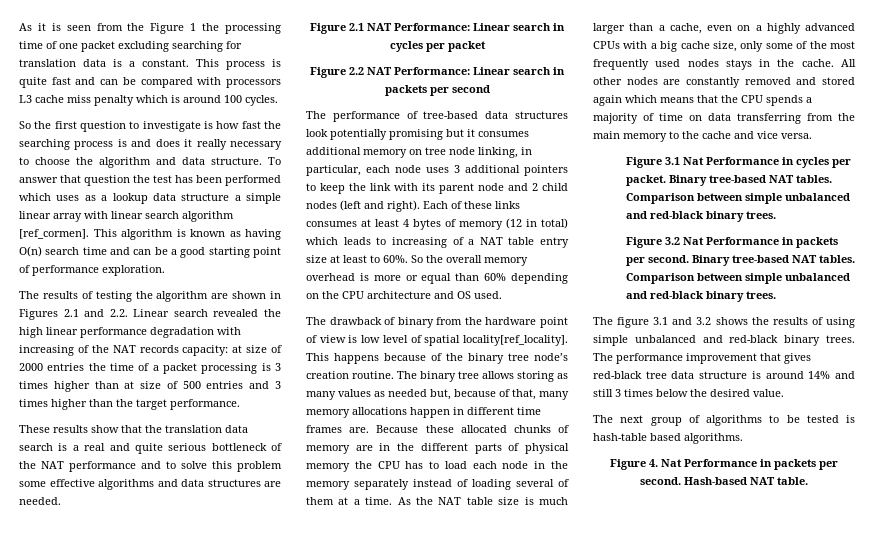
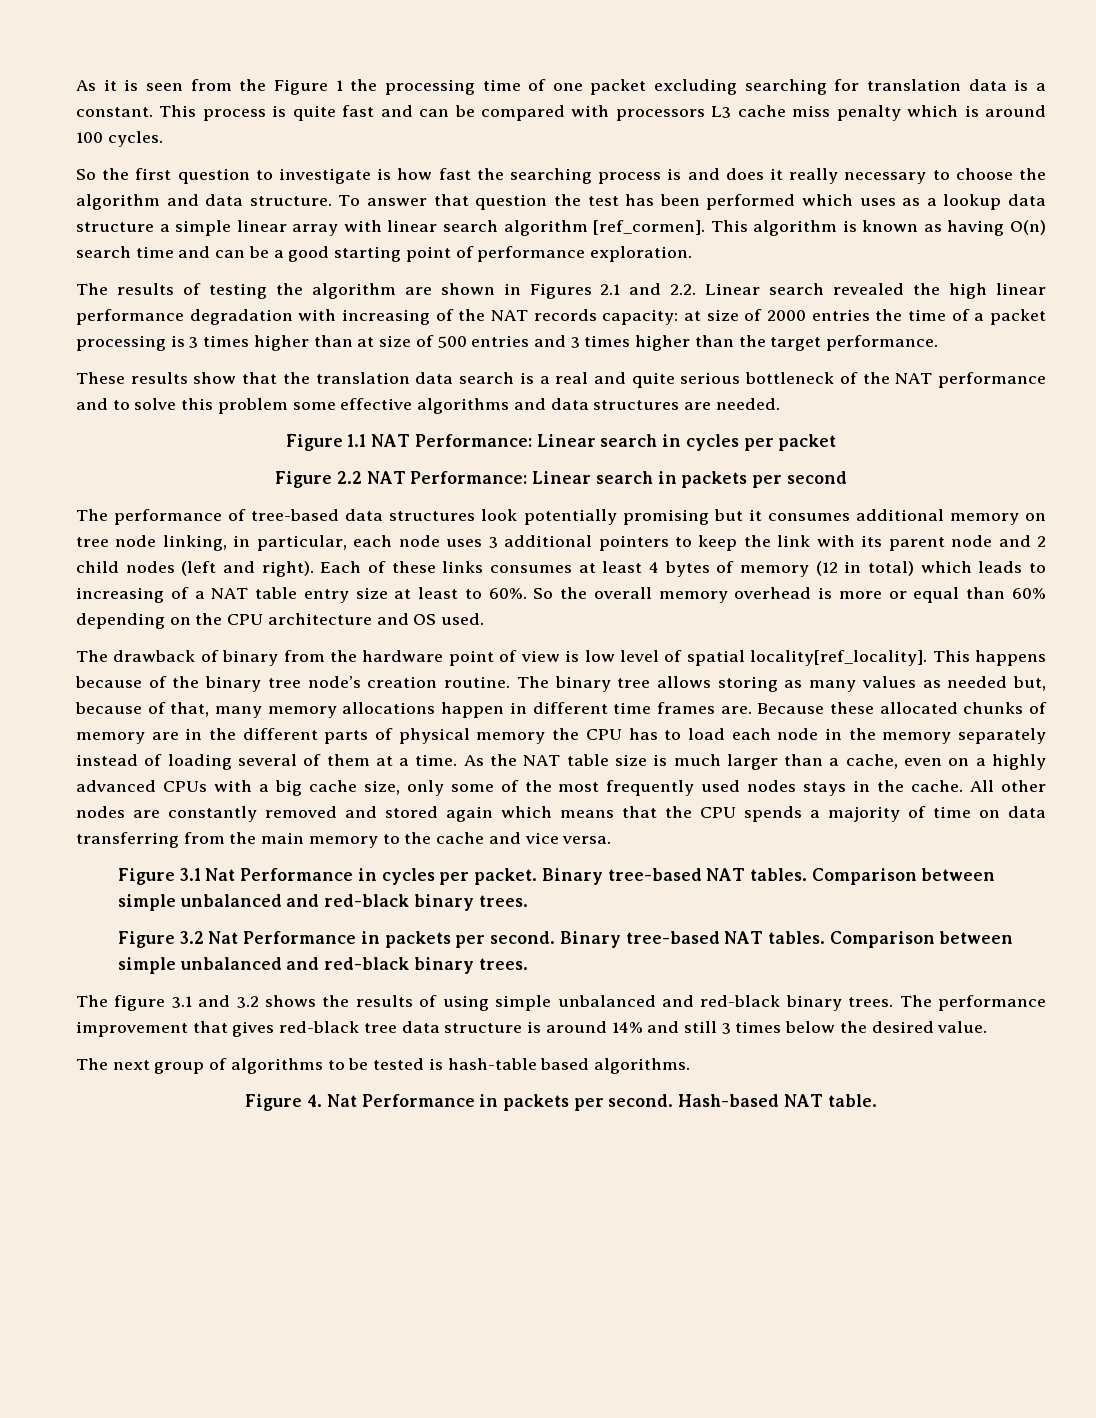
- Figure 2.1 NAT Performance: Linear search in cycles per packet
+ Figure 1.1 NAT Performance: Linear search in cycles per packet

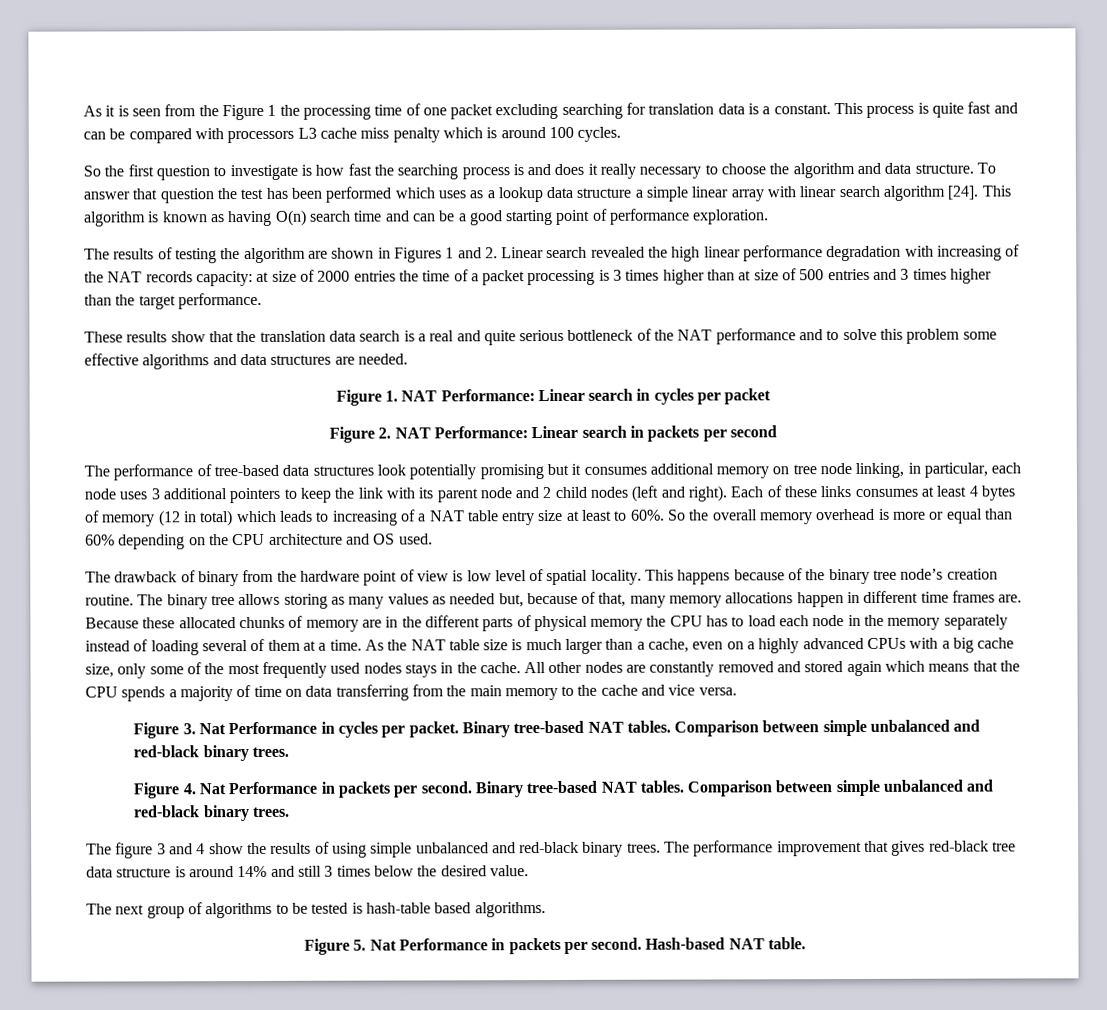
- To answer that question the test has been performed which uses as a lookup data structure a simple linear array with linear search algorithm [ref_cormen].
+ To answer that question the test has been performed which uses as a lookup data structure a simple linear array with linear search algorithm [24].
- The results of testing the algorithm are shown in Figures 2.1 and 2.2. Linear search revealed the high linear performance degradation with increasing of the NAT records capacity: at size of 2000 entries the time of a packet processing is 3 times higher than at size of 500 entries and 3 times higher than the target performance.
+ The results of testing the algorithm are shown in Figures 1 and 2. Linear search revealed the high linear performance degradation with increasing of the NAT records capacity: at size of 2000 entries the time of a packet processing is 3 times higher than at size of 500 entries and 3 times higher than the target performance.
- Figure 1.1 NAT Performance: Linear search in cycles per packet
+ Figure 1. NAT Performance: Linear search in cycles per packet
- Figure 2.2 NAT Performance: Linear search in packets per second
+ Figure 2. NAT Performance: Linear search in packets per second
- The drawback of binary from the hardware point of view is low level of spatial locality[ref_locality].
+ The drawback of binary from the hardware point of view is low level of spatial locality.
- Figure 3.1 Nat Performance in cycles per packet.
+ Figure 3. Nat Performance in cycles per packet.
- Figure 3.2 Nat Performance in packets per second.
+ Figure 4. Nat Performance in packets per second.
- The figure 3.1 and 3.2 shows the results of using simple unbalanced and red-black binary trees.
+ The figure 3 and 4 show the results of using simple unbalanced and red-black binary trees.
- Figure 4. Nat Performance in packets per second.
+ Figure 5. Nat Performance in packets per second.

